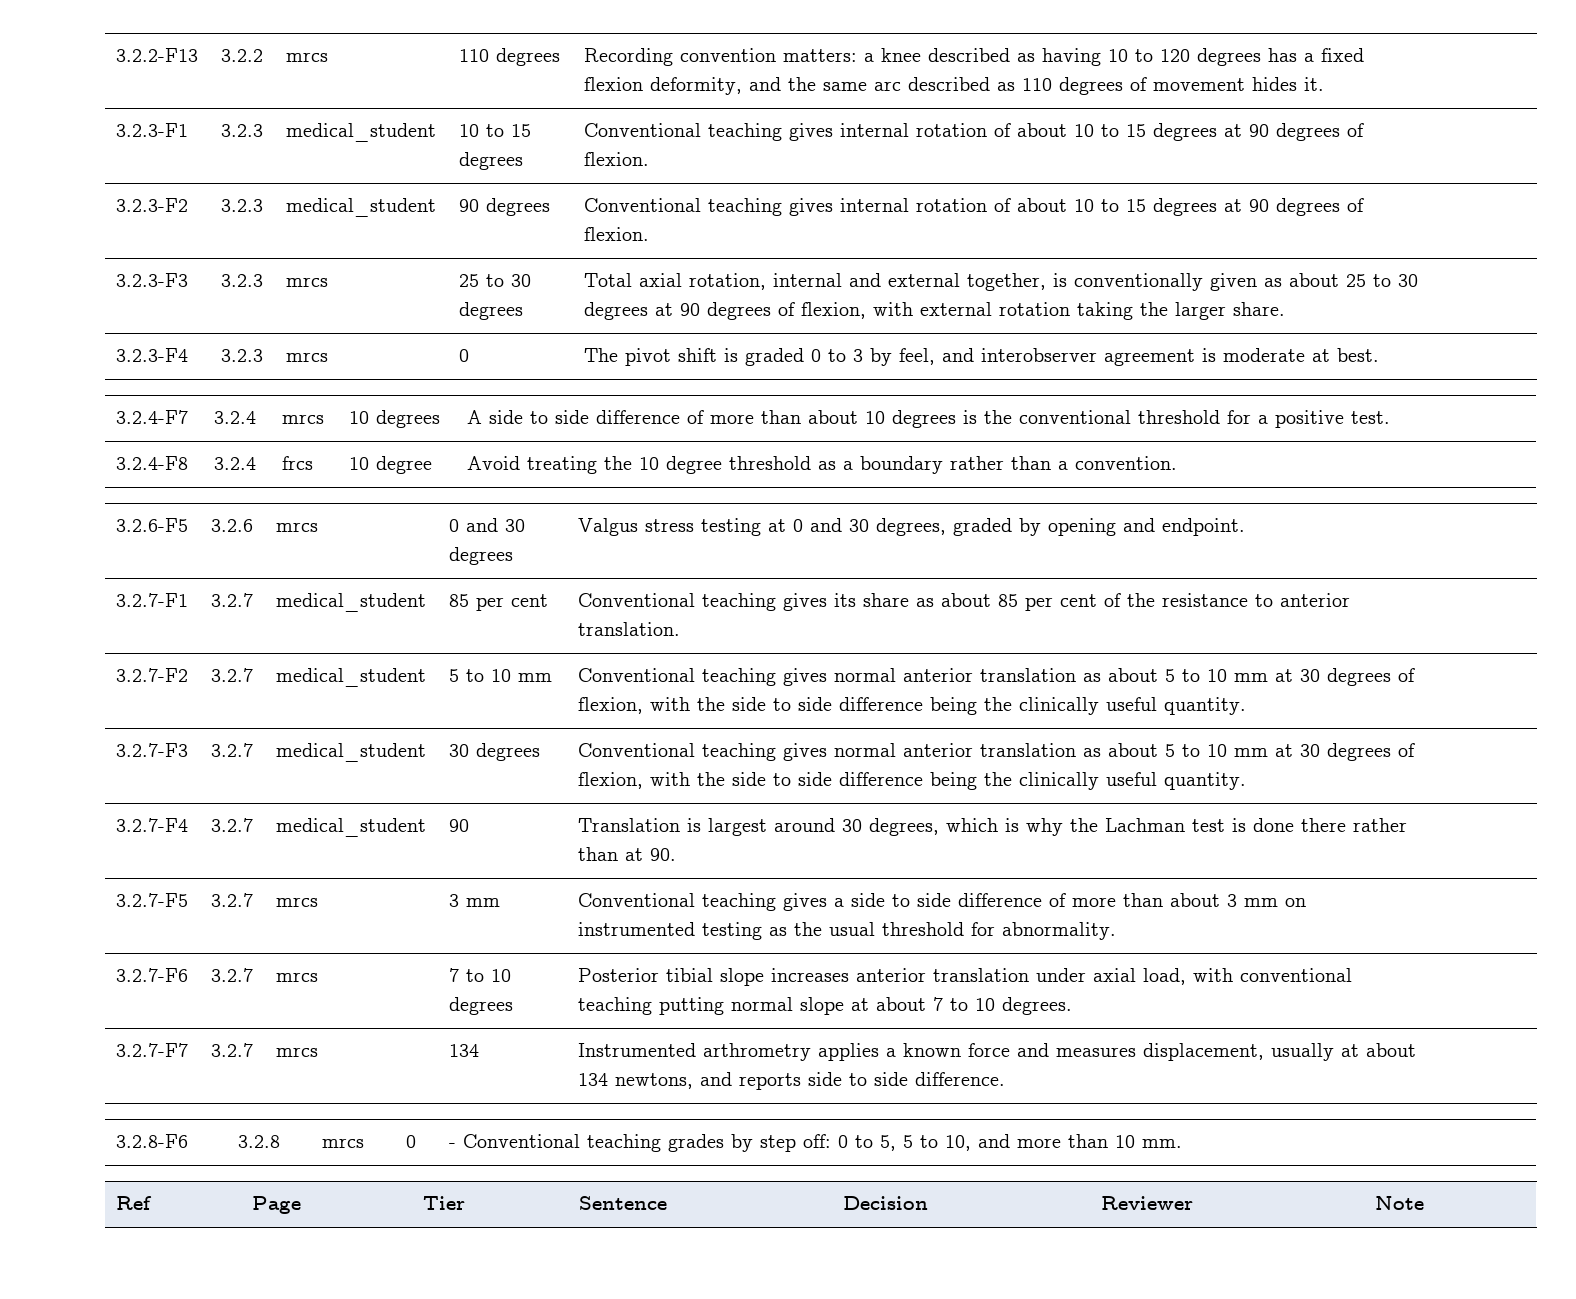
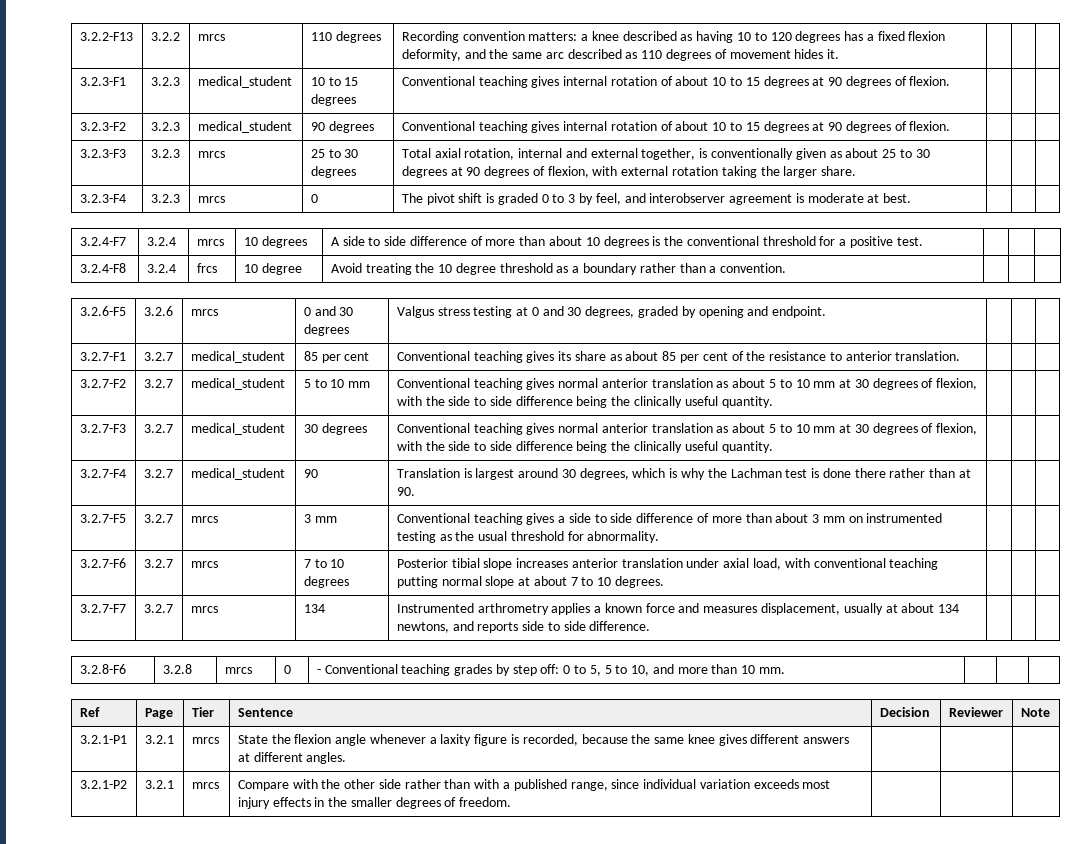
+ 3.2.1-P1 | 3.2.1 | mrcs | State the flexion angle whenever a laxity figure is recorded, because the same knee gives different answers at different angles. | | |
+ 3.2.1-P2 | 3.2.1 | mrcs | Compare with the other side rather than with a published range, since individual variation exceeds most injury effects in the smaller degrees of freedom. | | |

